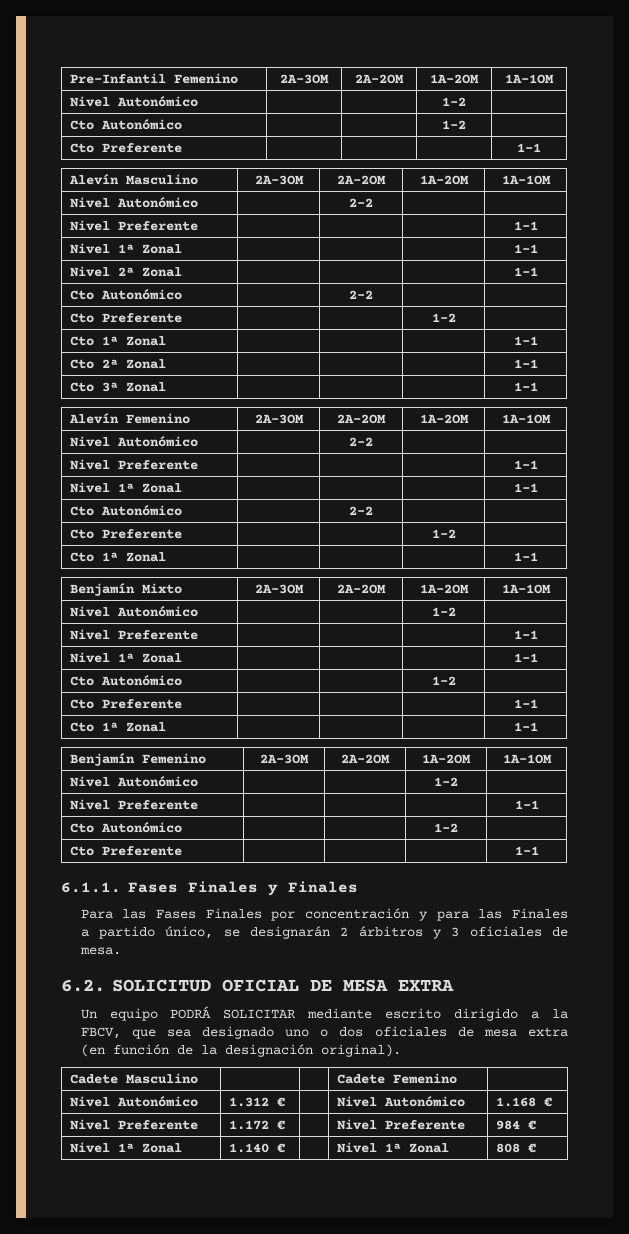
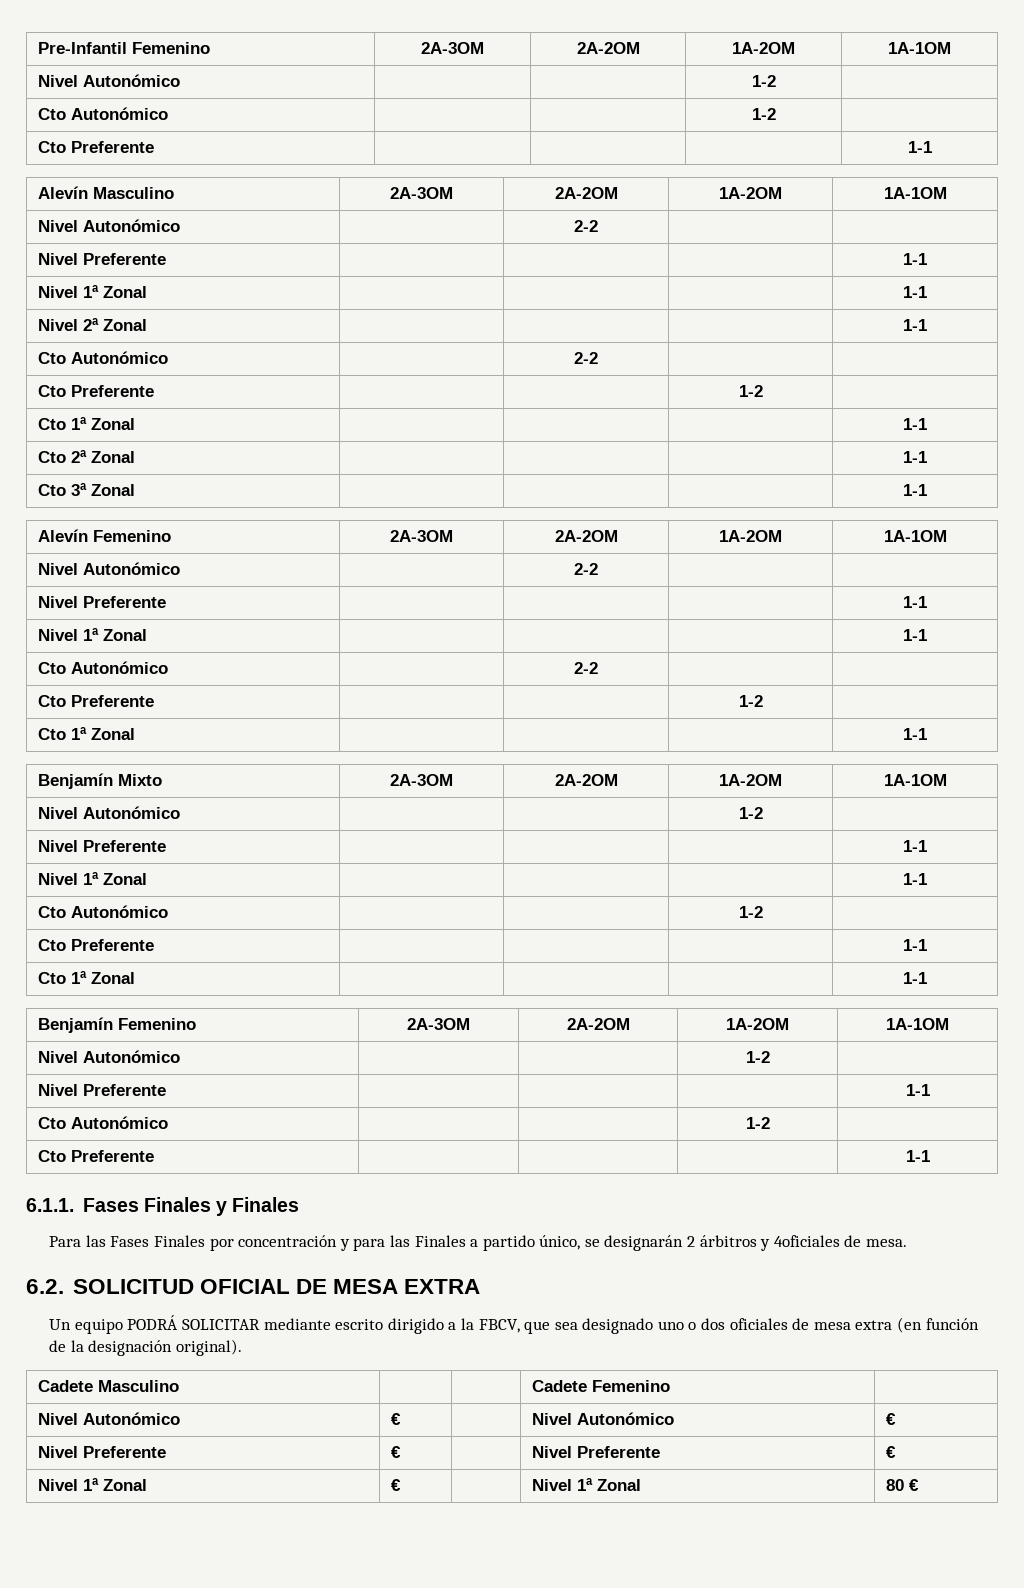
- Para las Fases Finales por concentración y para las Finales a partido único, se designarán 2 árbitros y 3 oficiales de mesa.
+ Para las Fases Finales por concentración y para las Finales a partido único, se designarán 2 árbitros y 4oficiales de mesa.
- Nivel Autonómico | 1.312 € | | Nivel Autonómico | 1.168 €
+ Nivel Autonómico | € | | Nivel Autonómico | €
- Nivel Preferente | 1.172 € | | Nivel Preferente | 984 €
+ Nivel Preferente | € | | Nivel Preferente | €
- Nivel 1ª Zonal | 1.140 € | | Nivel 1ª Zonal | 808 €
+ Nivel 1ª Zonal | € | | Nivel 1ª Zonal | 80 €

